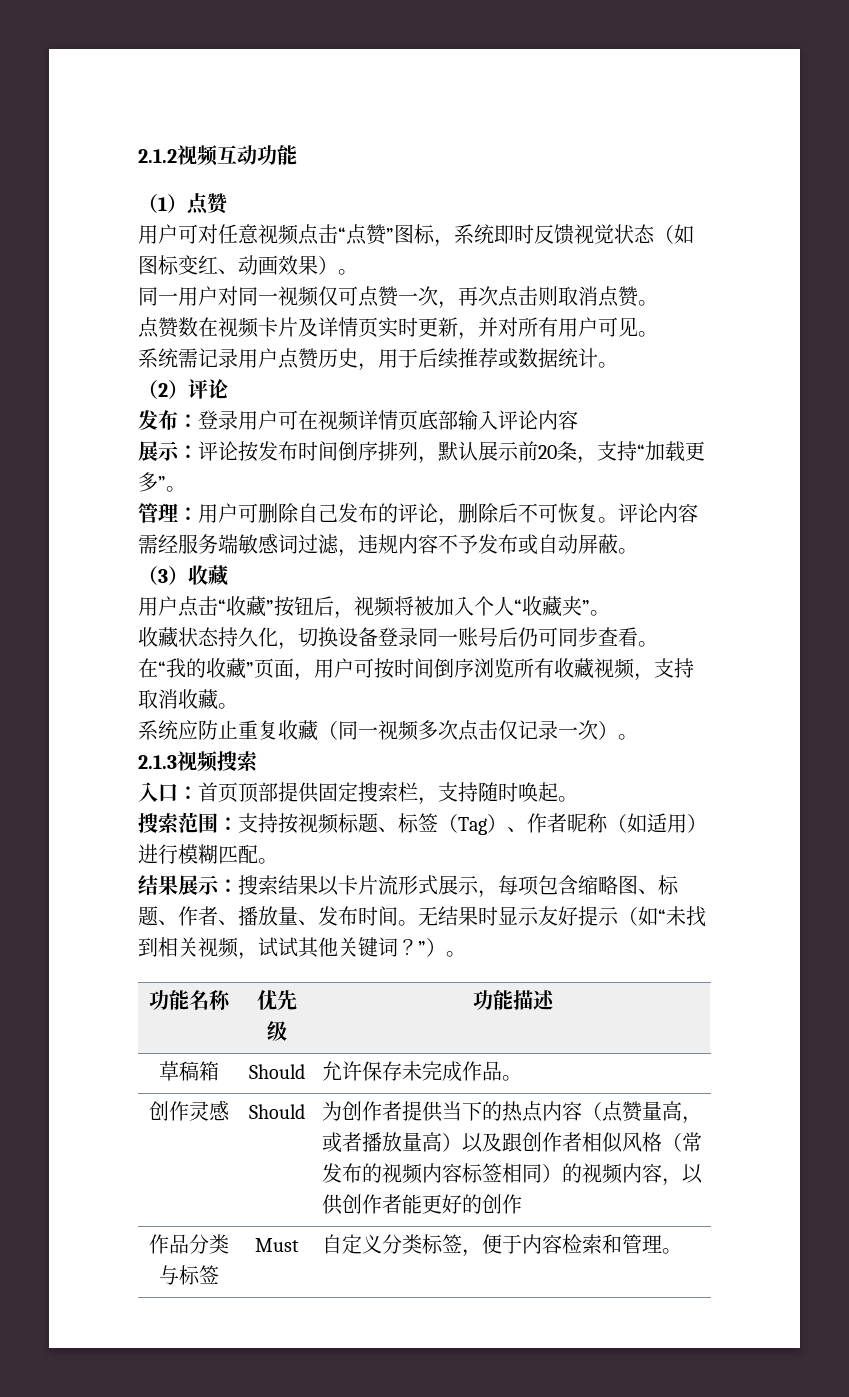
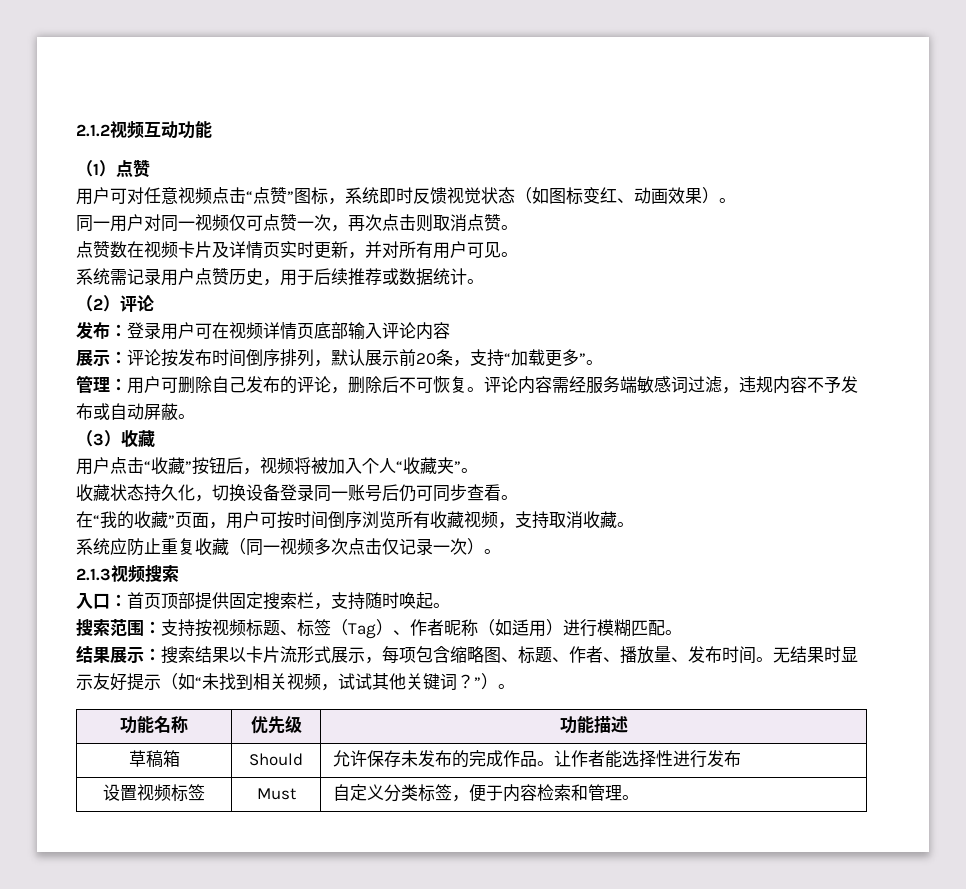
- 草稿箱 | Should | 允许保存未完成作品。
- 创作灵感 | Should | 为创作者提供当下的热点内容（点赞量高，或者播放量高）以及跟创作者相似风格（常发布的视频内容标签相同）的视频内容，以供创作者能更好的创作
- 作品分类与标签 | Must | 自定义分类标签，便于内容检索和管理。
+ 草稿箱 | Should | 允许保存未发布的完成作品。让作者能选择性进行发布
+ 设置视频标签 | Must | 自定义分类标签，便于内容检索和管理。

